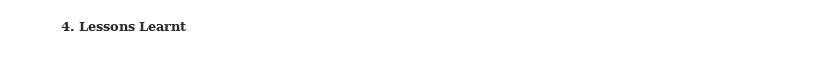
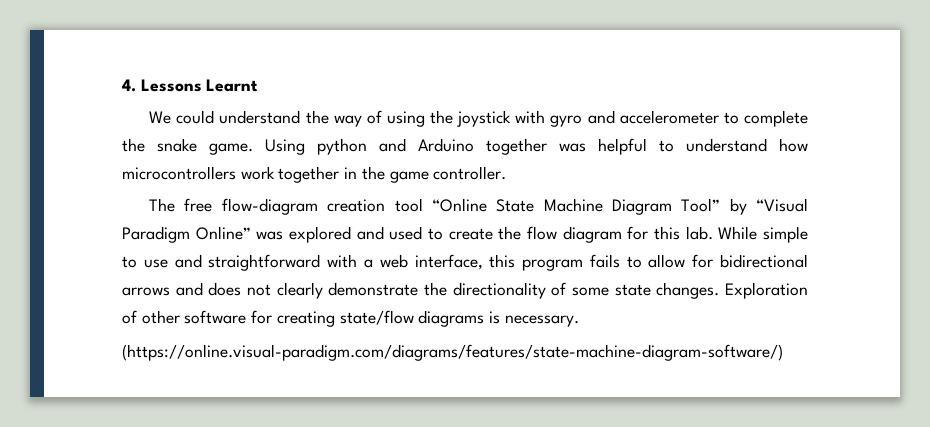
+ We could understand the way of using the joystick with gyro and accelerometer to complete the snake game. Using python and Arduino together was helpful to understand how microcontrollers work together in the game controller.
+ The free flow-diagram creation tool “Online State Machine Diagram Tool” by “Visual Paradigm Online” was explored and used to create the flow diagram for this lab. While simple to use and straightforward with a web interface, this program fails to allow for bidirectional arrows and does not clearly demonstrate the directionality of some state changes. Exploration of other software for creating state/flow diagrams is necessary.
+ (https://online.visual-paradigm.com/diagrams/features/state-machine-diagram-software/)

